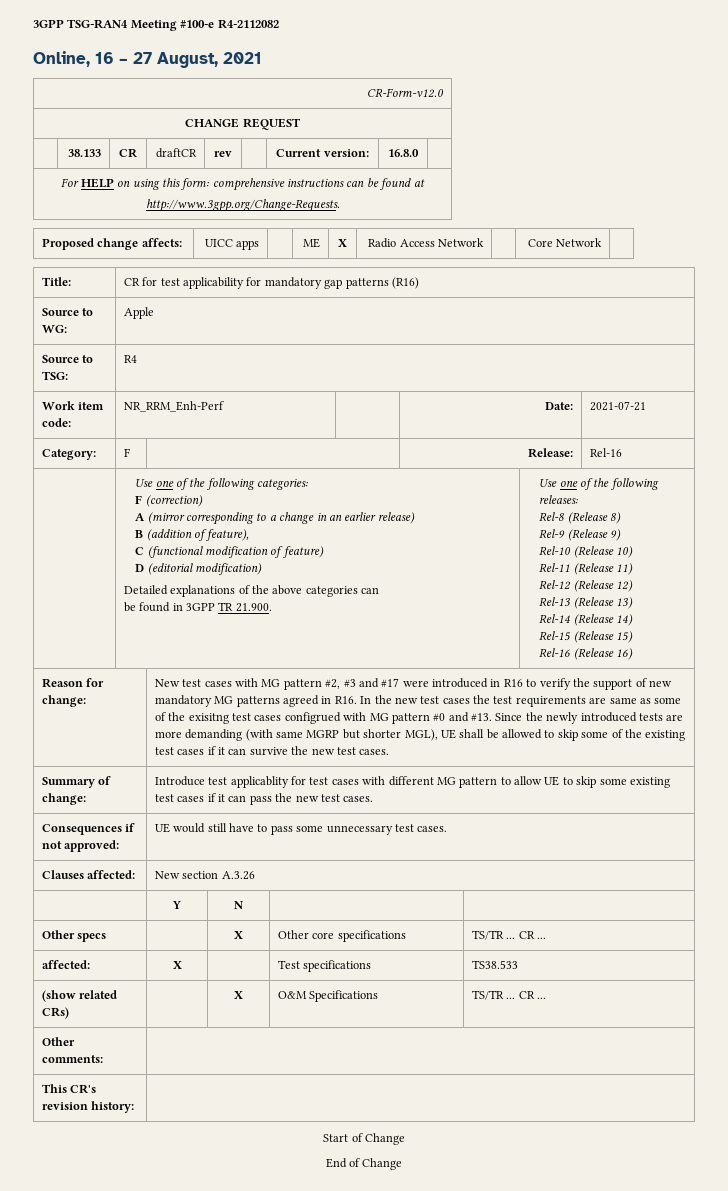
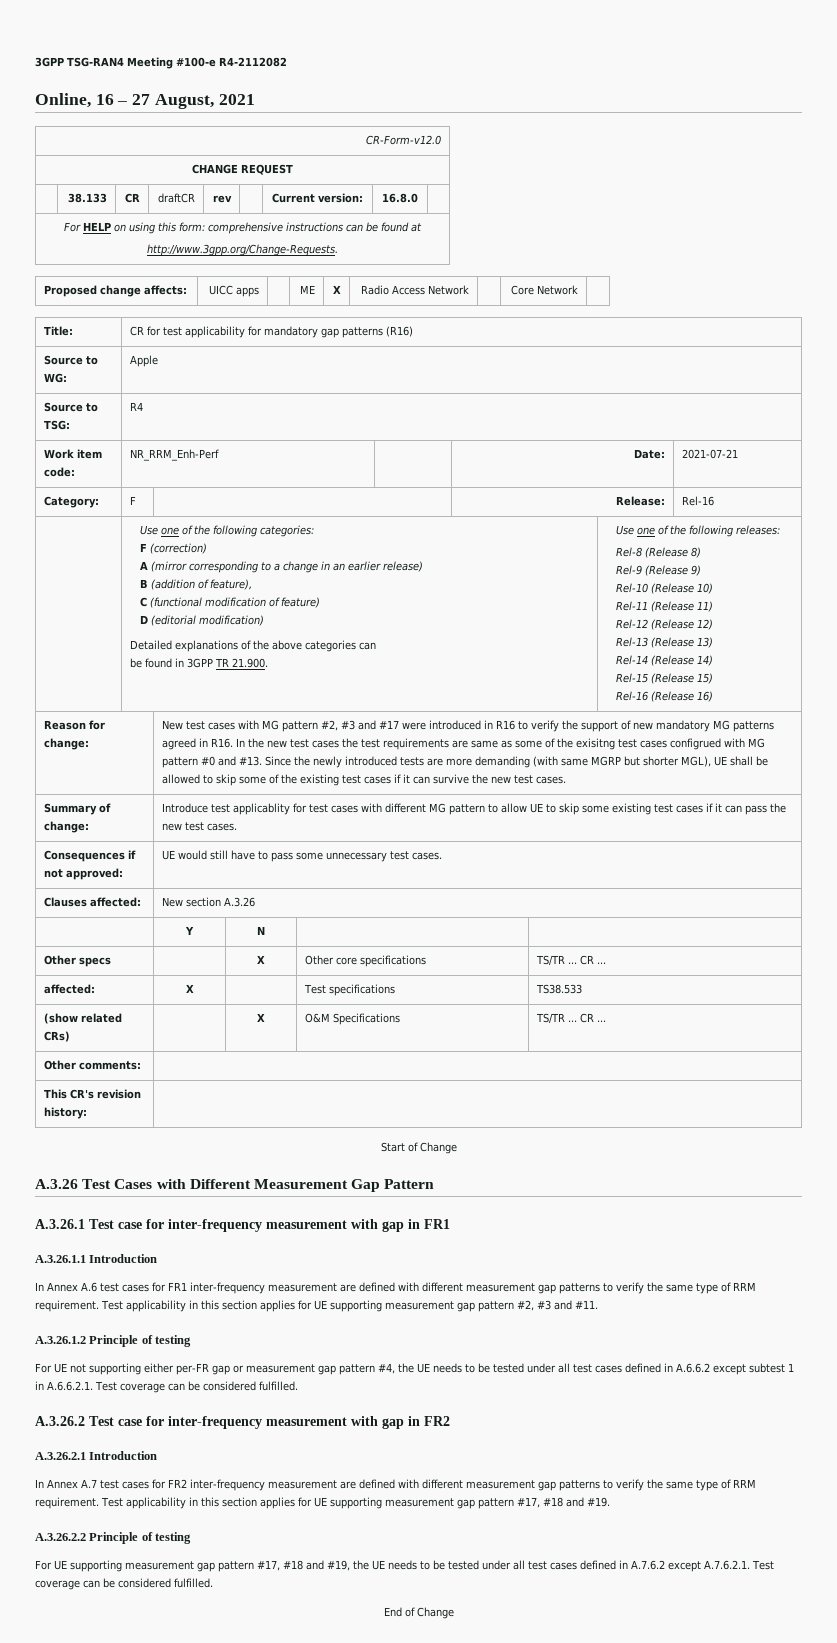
+ A.3.26 Test Cases with Different Measurement Gap Pattern
+ A.3.26.1 Test case for inter-frequency measurement with gap in FR1
+ A.3.26.1.1 Introduction
+ In Annex A.6 test cases for FR1 inter-frequency measurement are defined with different measurement gap patterns to verify the same type of RRM requirement. Test applicability in this section applies for UE supporting measurement gap pattern #2, #3 and #11.
+ A.3.26.1.2 Principle of testing
+ For UE not supporting either per-FR gap or measurement gap pattern #4, the UE needs to be tested under all test cases defined in A.6.6.2 except subtest 1 in A.6.6.2.1. Test coverage can be considered fulfilled.
+ A.3.26.2 Test case for inter-frequency measurement with gap in FR2
+ A.3.26.2.1 Introduction
+ In Annex A.7 test cases for FR2 inter-frequency measurement are defined with different measurement gap patterns to verify the same type of RRM requirement. Test applicability in this section applies for UE supporting measurement gap pattern #17, #18 and #19.
+ A.3.26.2.2 Principle of testing
+ For UE supporting measurement gap pattern #17, #18 and #19, the UE needs to be tested under all test cases defined in A.7.6.2 except A.7.6.2.1. Test coverage can be considered fulfilled.

